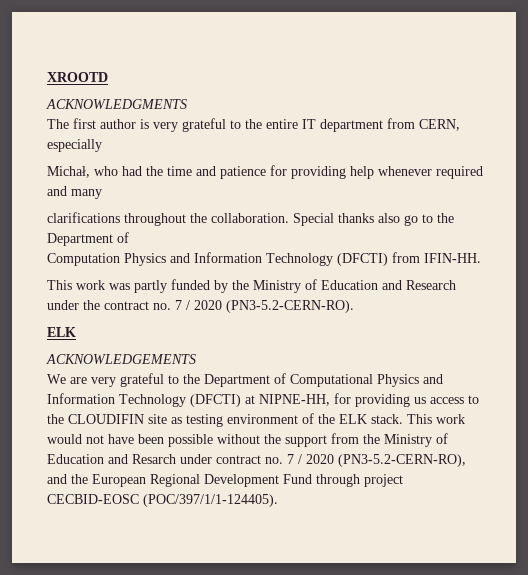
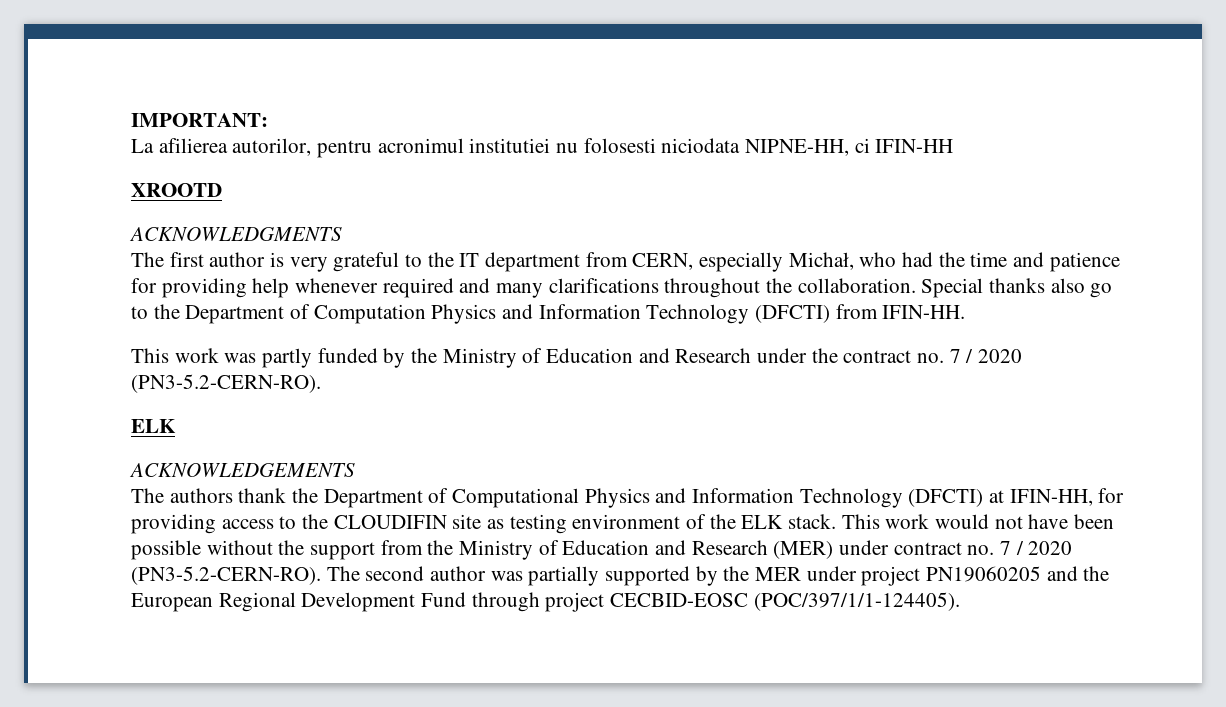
+ IMPORTANT:
+ La afilierea autorilor, pentru acronimul institutiei nu folosesti niciodata NIPNE-HH, ci IFIN-HH
- The first author is very grateful to the entire IT department from CERN, especially
- Michał, who had the time and patience for providing help whenever required and many
- clarifications throughout the collaboration.
+ The first author is very grateful to the IT department from CERN, especially Michał, who had the time and patience for providing help whenever required and many clarifications throughout the collaboration.
- Special thanks also go to the Department of
- Computation Physics and Information Technology (DFCTI) from IFIN-HH.
+ Special thanks also go to the Department of Computation Physics and Information Technology (DFCTI) from IFIN-HH.
- We are very grateful to the Department of Computational Physics and Information Technology (DFCTI) at NIPNE-HH, for providing us access to the CLOUDIFIN site as testing environment of the ELK stack.
+ The authors thank the Department of Computational Physics and Information Technology (DFCTI) at IFIN-HH, for providing access to the CLOUDIFIN site as testing environment of the ELK stack.
- This work would not have been possible without the support from the Ministry of Education and Resarch under contract no. 7 / 2020 (PN3-5.2-CERN-RO), and the European Regional Development Fund through project CECBID-EOSC (POC/397/1/1-124405).
+ This work would not have been possible without the support from the Ministry of Education and Research (MER) under contract no. 7 / 2020 (PN3-5.2-CERN-RO). The second author was partially supported by the MER under project PN19060205 and the European Regional Development Fund through project CECBID-EOSC (POC/397/1/1-124405).

